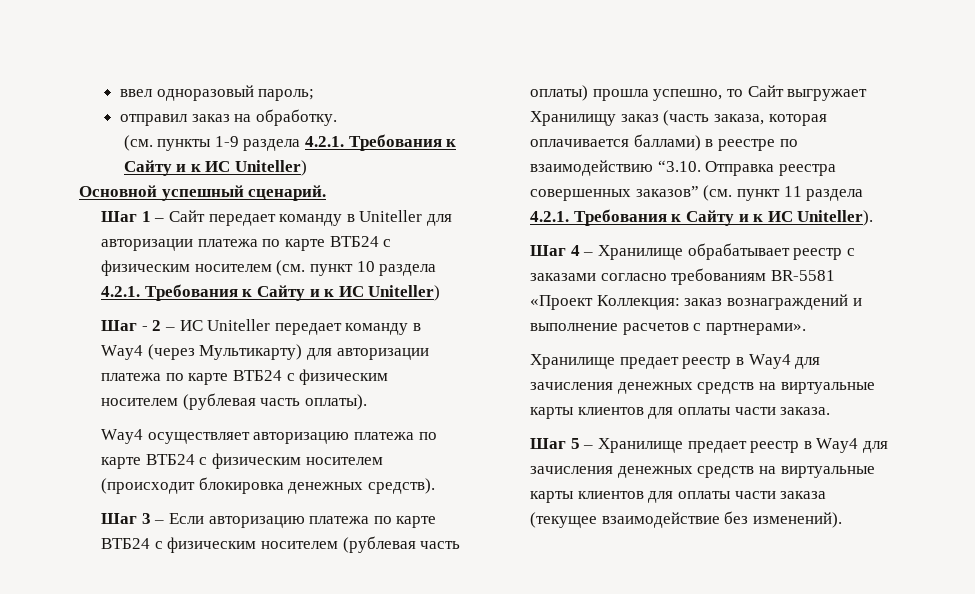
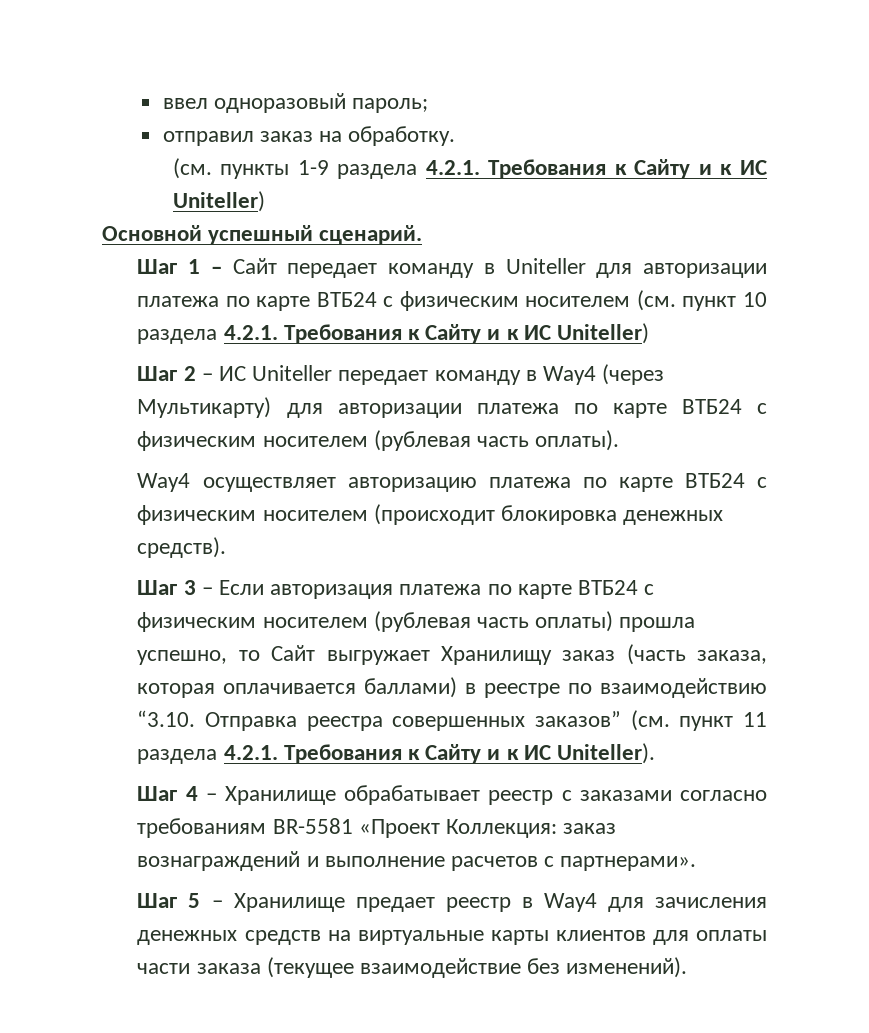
- Шаг - 2 – ИС Uniteller передает команду в Way4 (через Мультикарту) для авторизации платежа по карте ВТБ24 с физическим носителем (рублевая часть оплаты).
+ Шаг 2 – ИС Uniteller передает команду в Way4 (через Мультикарту) для авторизации платежа по карте ВТБ24 с физическим носителем (рублевая часть оплаты).
- Шаг 3 – Если авторизацию платежа по карте ВТБ24 с физическим носителем (рублевая часть оплаты) прошла успешно, то Сайт выгружает Хранилищу заказ (часть заказа, которая оплачивается баллами) в реестре по взаимодействию “3.10. Отправка реестра совершенных заказов” (см. пункт 11 раздела 4.2.1. Требования к Сайту и к ИС Uniteller).
+ Шаг 3 – Если авторизация платежа по карте ВТБ24 с физическим носителем (рублевая часть оплаты) прошла успешно, то Сайт выгружает Хранилищу заказ (часть заказа, которая оплачивается баллами) в реестре по взаимодействию “3.10. Отправка реестра совершенных заказов” (см. пункт 11 раздела 4.2.1. Требования к Сайту и к ИС Uniteller).
- Хранилище предает реестр в Way4 для зачисления денежных средств на виртуальные карты клиентов для оплаты части заказа.

